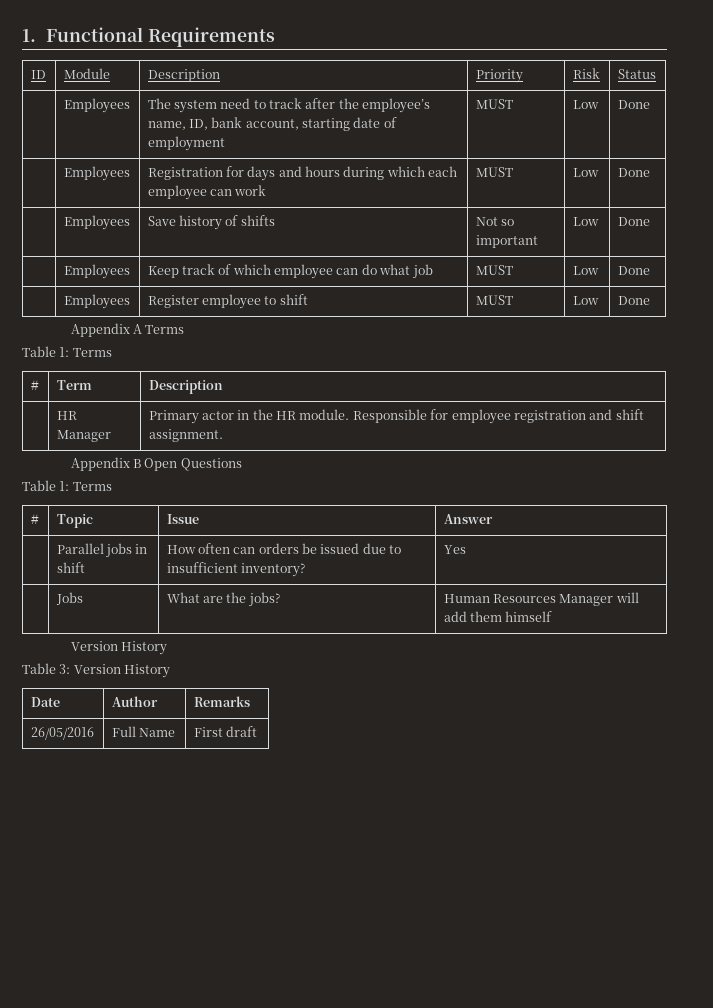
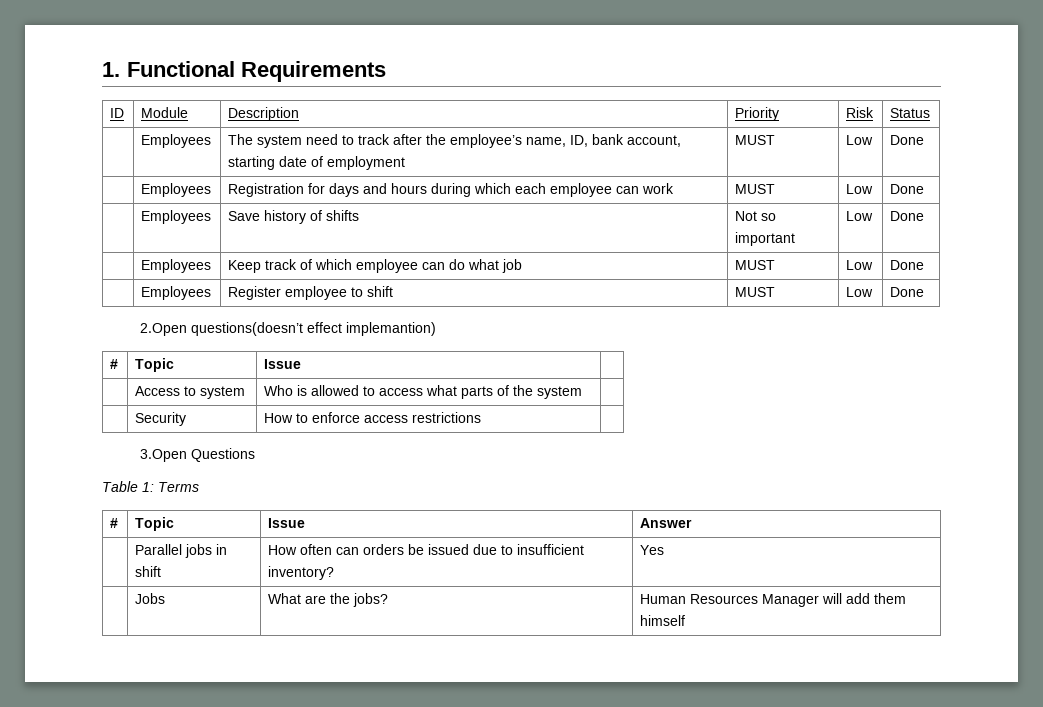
- Appendix A Terms
- Table 1: Terms
- # | Term | Description
- | HR Manager | Primary actor in the HR module. Responsible for employee registration and shift assignment.
- Appendix B Open Questions
+ 2.Open questions(doesn’t effect implemantion)
+ # | Topic | Issue |
+ | Access to system | Who is allowed to access what parts of the system |
+ | Security | How to enforce access restrictions |
+ 3.Open Questions
  | Jobs | What are the jobs? | Human Resources Manager will add them himself
- Version History
- Table 3: Version History
- Date | Author | Remarks
- 26/05/2016 | Full Name | First draft

